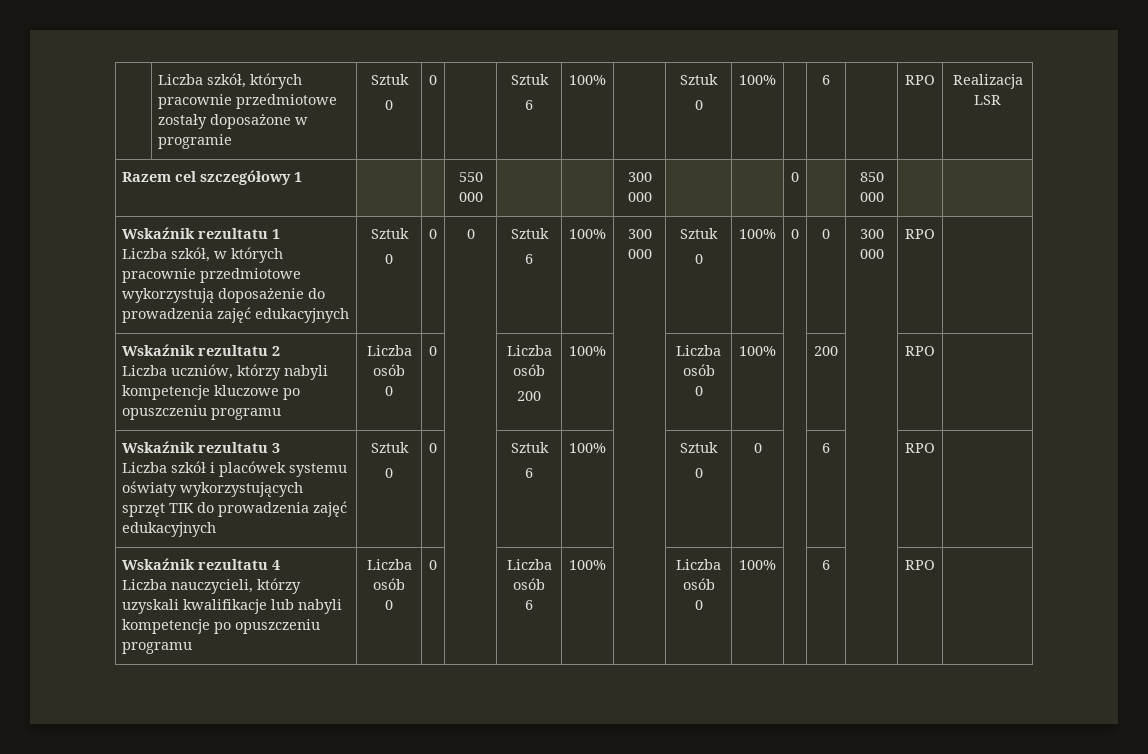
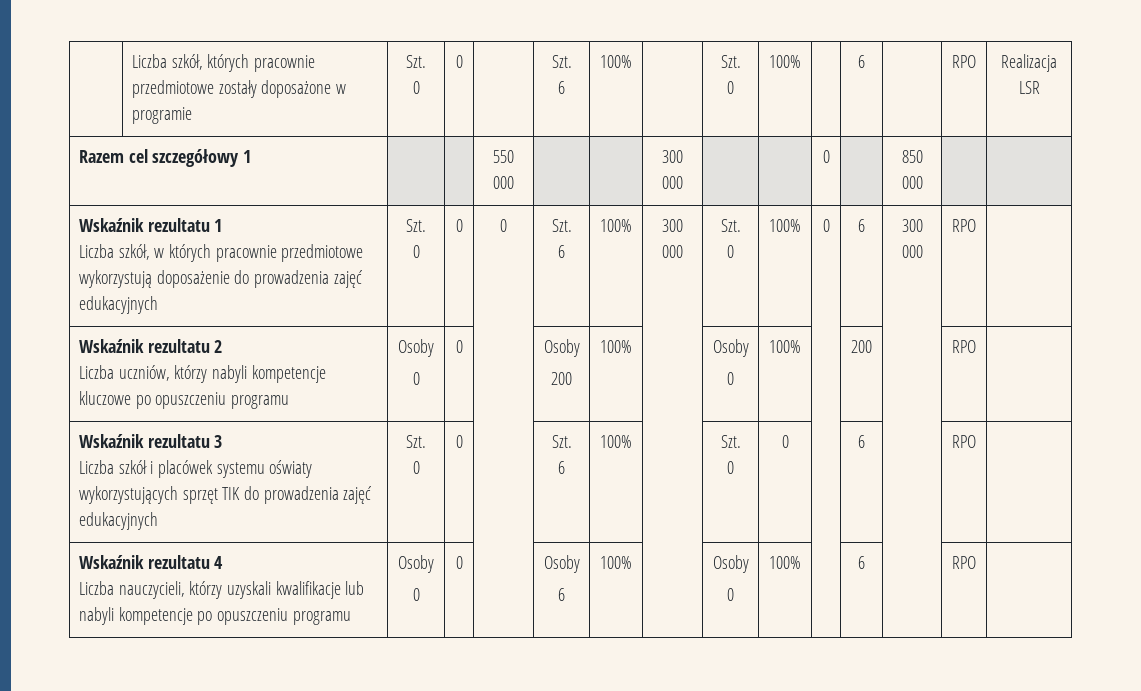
- | Liczba szkół, których pracownie przedmiotowe zostały doposażone w programie | Sztuk
- 0 | 0 | | Sztuk
- 6 | 100% | | Sztuk
+ | Liczba szkół, których pracownie przedmiotowe zostały doposażone w programie | Szt.
+ 0 | 0 | | Szt.
+ 6 | 100% | | Szt.
  Wskaźnik rezultatu 1
- Liczba szkół, w których pracownie przedmiotowe wykorzystują doposażenie do prowadzenia zajęć edukacyjnych | Sztuk
- 0 | 0 | 0 | Sztuk
- 6 | 100% | 300 000 | Sztuk
- 0 | 100% | 0 | 0 | 300 000 | RPO |
+ Liczba szkół, w których pracownie przedmiotowe wykorzystują doposażenie do prowadzenia zajęć edukacyjnych | Szt.
+ 0 | 0 | 0 | Szt.
+ 6 | 100% | 300 000 | Szt.
+ 0 | 100% | 0 | 6 | 300 000 | RPO |
  Wskaźnik rezultatu 2
- Liczba uczniów, którzy nabyli kompetencje kluczowe po opuszczeniu programu | Liczba osób
- 0 | 0 | | Liczba osób
- 200 | 100% | | Liczba osób
+ Liczba uczniów, którzy nabyli kompetencje kluczowe po opuszczeniu programu | Osoby
+ 0 | 0 | | Osoby
+ 200 | 100% | | Osoby
  Wskaźnik rezultatu 3
- Liczba szkół i placówek systemu oświaty wykorzystujących sprzęt TIK do prowadzenia zajęć edukacyjnych | Sztuk
- 0 | 0 | | Sztuk
- 6 | 100% | | Sztuk
+ Liczba szkół i placówek systemu oświaty wykorzystujących sprzęt TIK do prowadzenia zajęć edukacyjnych | Szt.
+ 0 | 0 | | Szt.
+ 6 | 100% | | Szt.
  Wskaźnik rezultatu 4
- Liczba nauczycieli, którzy uzyskali kwalifikacje lub nabyli kompetencje po opuszczeniu programu | Liczba osób
- 0 | 0 | | Liczba osób
- 6 | 100% | | Liczba osób
+ Liczba nauczycieli, którzy uzyskali kwalifikacje lub nabyli kompetencje po opuszczeniu programu | Osoby
+ 0 | 0 | | Osoby
+ 6 | 100% | | Osoby

